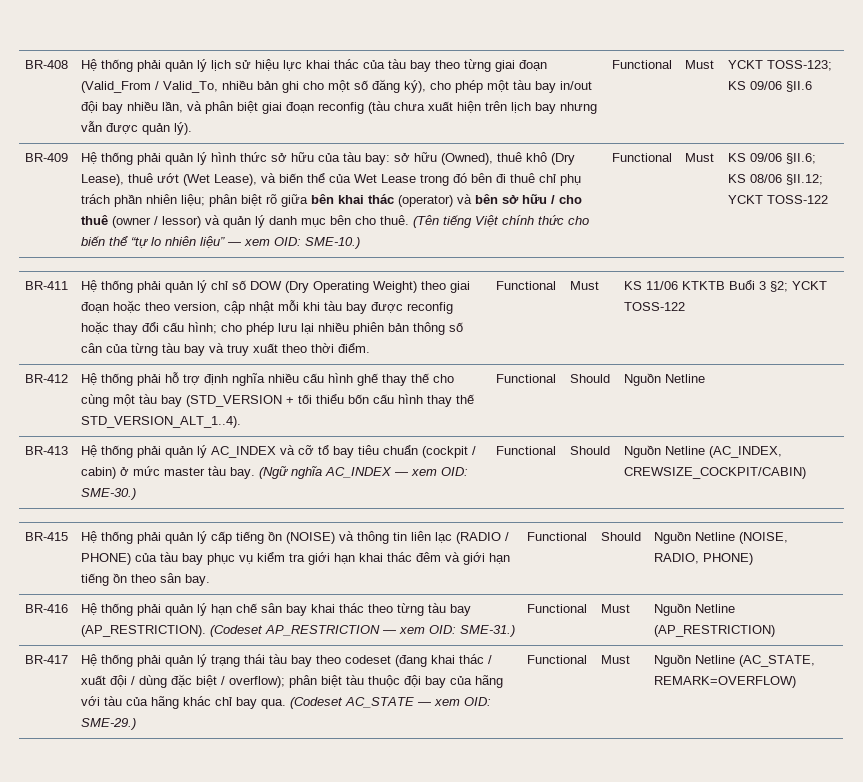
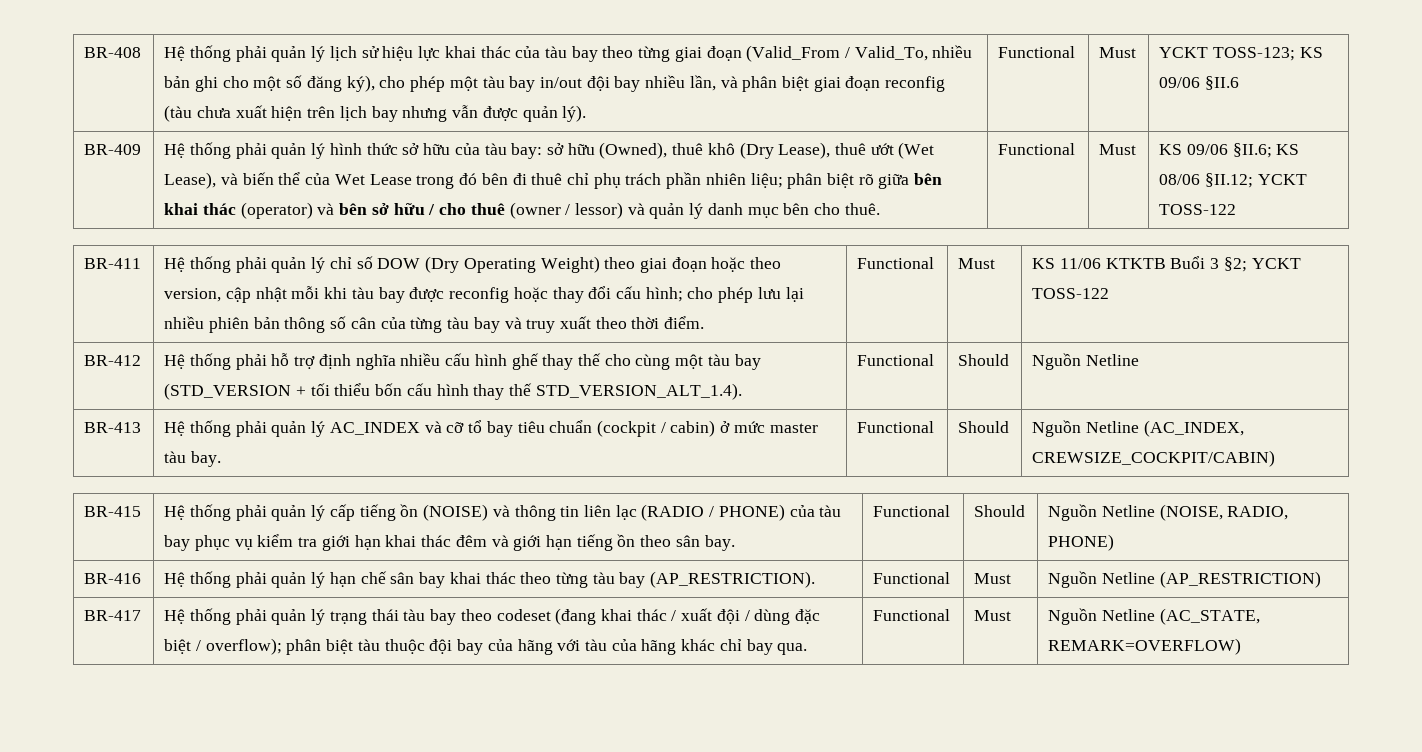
- (Tên tiếng Việt chính thức cho biến thể “tự lo nhiên liệu” — xem OID: SME-10.)
- BR-412 | Hệ thống phải hỗ trợ định nghĩa nhiều cấu hình ghế thay thế cho cùng một tàu bay (STD_VERSION + tối thiểu bốn cấu hình thay thế STD_VERSION_ALT_1..4). | Functional | Should | Nguồn Netline
+ BR-412 | Hệ thống phải hỗ trợ định nghĩa nhiều cấu hình ghế thay thế cho cùng một tàu bay (STD_VERSION + tối thiểu bốn cấu hình thay thế STD_VERSION_ALT_1.4). | Functional | Should | Nguồn Netline
- BR-413 | Hệ thống phải quản lý AC_INDEX và cỡ tổ bay tiêu chuẩn (cockpit / cabin) ở mức master tàu bay. (Ngữ nghĩa AC_INDEX — xem OID: SME-30.) | Functional | Should | Nguồn Netline (AC_INDEX, CREWSIZE_COCKPIT/CABIN)
+ BR-413 | Hệ thống phải quản lý AC_INDEX và cỡ tổ bay tiêu chuẩn (cockpit / cabin) ở mức master tàu bay. | Functional | Should | Nguồn Netline (AC_INDEX, CREWSIZE_COCKPIT/CABIN)
- BR-416 | Hệ thống phải quản lý hạn chế sân bay khai thác theo từng tàu bay (AP_RESTRICTION). (Codeset AP_RESTRICTION — xem OID: SME-31.) | Functional | Must | Nguồn Netline (AP_RESTRICTION)
+ BR-416 | Hệ thống phải quản lý hạn chế sân bay khai thác theo từng tàu bay (AP_RESTRICTION). | Functional | Must | Nguồn Netline (AP_RESTRICTION)
- (Codeset AC_STATE — xem OID: SME-29.)

